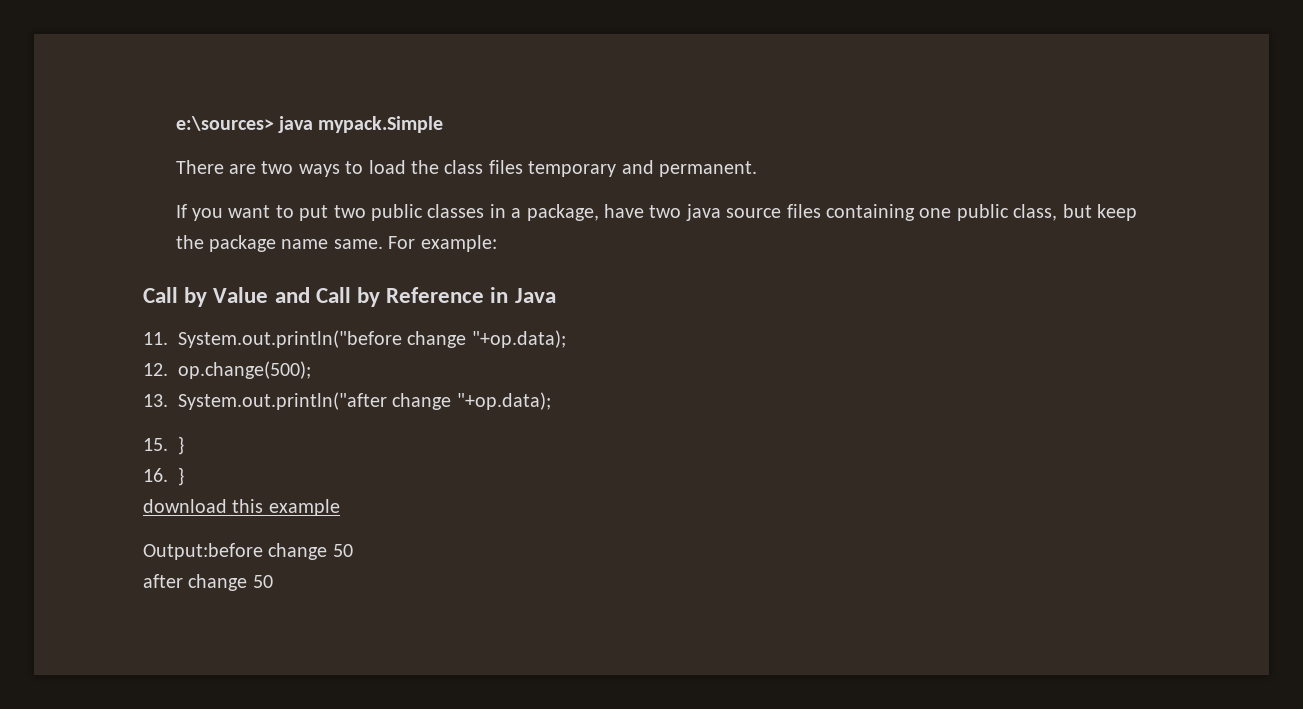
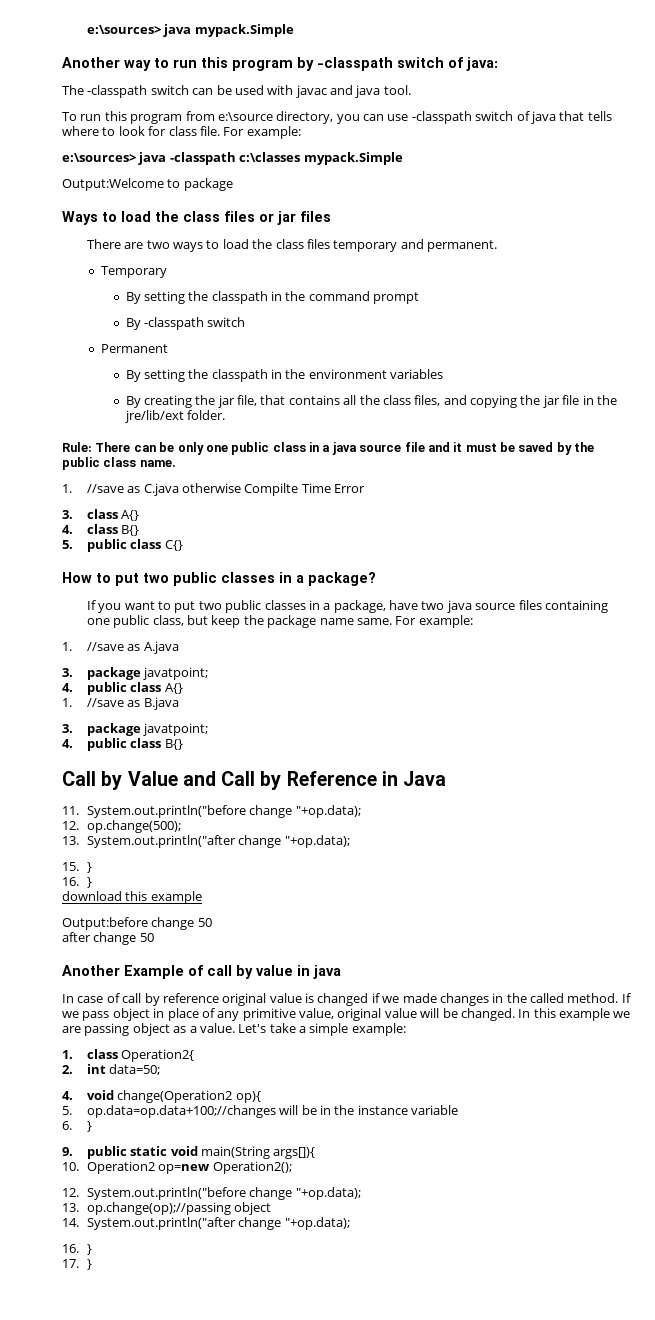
+ Another way to run this program by -classpath switch of java:
+ The -classpath switch can be used with javac and java tool.
+ To run this program from e:\source directory, you can use -classpath switch of java that tells where to look for class file. For example:
+ e:\sources> java -classpath c:\classes mypack.Simple
+ Output:Welcome to package
+ Ways to load the class files or jar files
+ Temporary
+ By setting the classpath in the command prompt
+ By -classpath switch
+ Permanent
+ By setting the classpath in the environment variables
+ By creating the jar file, that contains all the class files, and copying the jar file in the jre/lib/ext folder.
+ Rule: There can be only one public class in a java source file and it must be saved by the public class name.
+ 1. //save as C.java otherwise Compilte Time Error
+ 3. class A{}
+ 4. class B{}
+ 5. public class C{}
+ How to put two public classes in a package?
+ 1. //save as A.java
+ 3. package javatpoint;
+ 4. public class A{}
+ 1. //save as B.java
+ 3. package javatpoint;
+ 4. public class B{}
+ Another Example of call by value in java
+ In case of call by reference original value is changed if we made changes in the called method. If we pass object in place of any primitive value, original value will be changed. In this example we are passing object as a value. Let's take a simple example:
+ 1. class Operation2{
+ 2. int data=50;
+ 4. void change(Operation2 op){
+ 5. op.data=op.data+100;//changes will be in the instance variable
+ 6. }
+ 9. public static void main(String args[]){
+ 10. Operation2 op=new Operation2();
+ 12. System.out.println("before change "+op.data);
+ 13. op.change(op);//passing object
+ 14. System.out.println("after change "+op.data);
+ 16. }
+ 17. }

